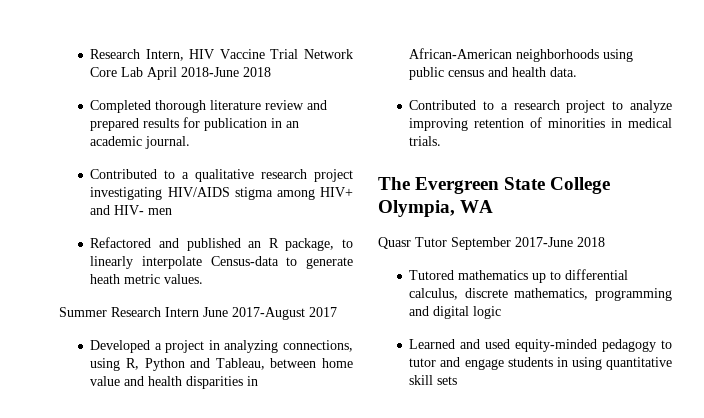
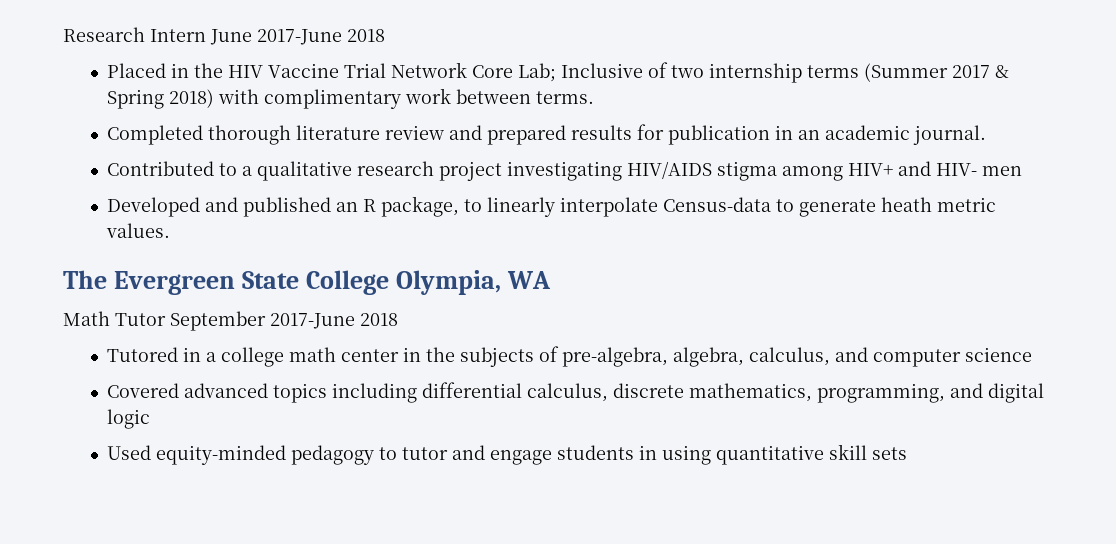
- Research Intern, HIV Vaccine Trial Network Core Lab April 2018-June 2018
+ Research Intern June 2017-June 2018
+ Placed in the HIV Vaccine Trial Network Core Lab; Inclusive of two internship terms (Summer 2017 & Spring 2018) with complimentary work between terms.
- Refactored and published an R package, to linearly interpolate Census-data to generate heath metric values.
+ Developed and published an R package, to linearly interpolate Census-data to generate heath metric values.
- Summer Research Intern June 2017-August 2017
- Developed a project in analyzing connections, using R, Python and Tableau, between home value and health disparities in African-American neighborhoods using public census and health data.
- Contributed to a research project to analyze improving retention of minorities in medical trials.
- Quasr Tutor September 2017-June 2018
+ Math Tutor September 2017-June 2018
- Tutored mathematics up to differential calculus, discrete mathematics, programming and digital logic
+ Tutored in a college math center in the subjects of pre-algebra, algebra, calculus, and computer science
+ Covered advanced topics including differential calculus, discrete mathematics, programming, and digital logic
- Learned and used equity-minded pedagogy to tutor and engage students in using quantitative skill sets
+ Used equity-minded pedagogy to tutor and engage students in using quantitative skill sets

